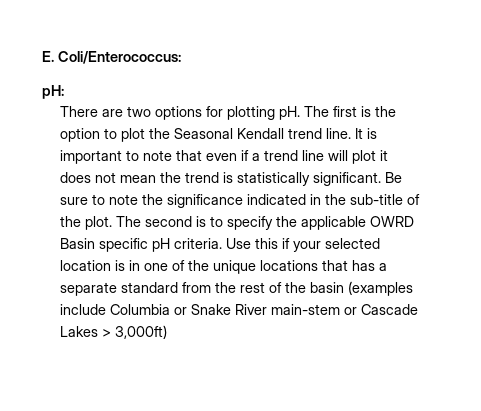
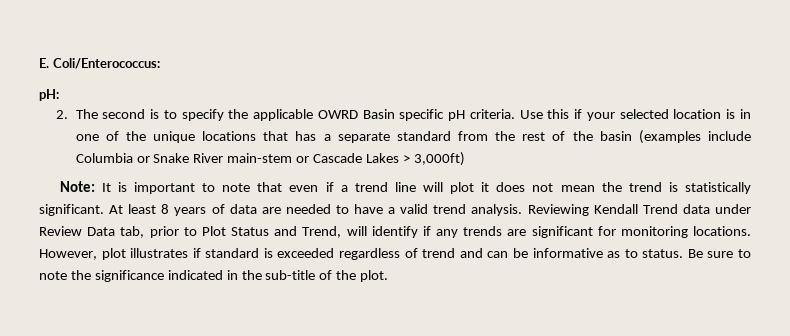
- There are two options for plotting pH. The first is the option to plot the Seasonal Kendall trend line. It is important to note that even if a trend line will plot it does not mean the trend is statistically significant. Be sure to note the significance indicated in the sub-title of the plot. The second is to specify the applicable OWRD Basin specific pH criteria.
+ 2. The second is to specify the applicable OWRD Basin specific pH criteria.
+ Note: It is important to note that even if a trend line will plot it does not mean the trend is statistically significant. At least 8 years of data are needed to have a valid trend analysis. Reviewing Kendall Trend data under Review Data tab, prior to Plot Status and Trend, will identify if any trends are significant for monitoring locations. However, plot illustrates if standard is exceeded regardless of trend and can be informative as to status. Be sure to note the significance indicated in the sub-title of the plot.

